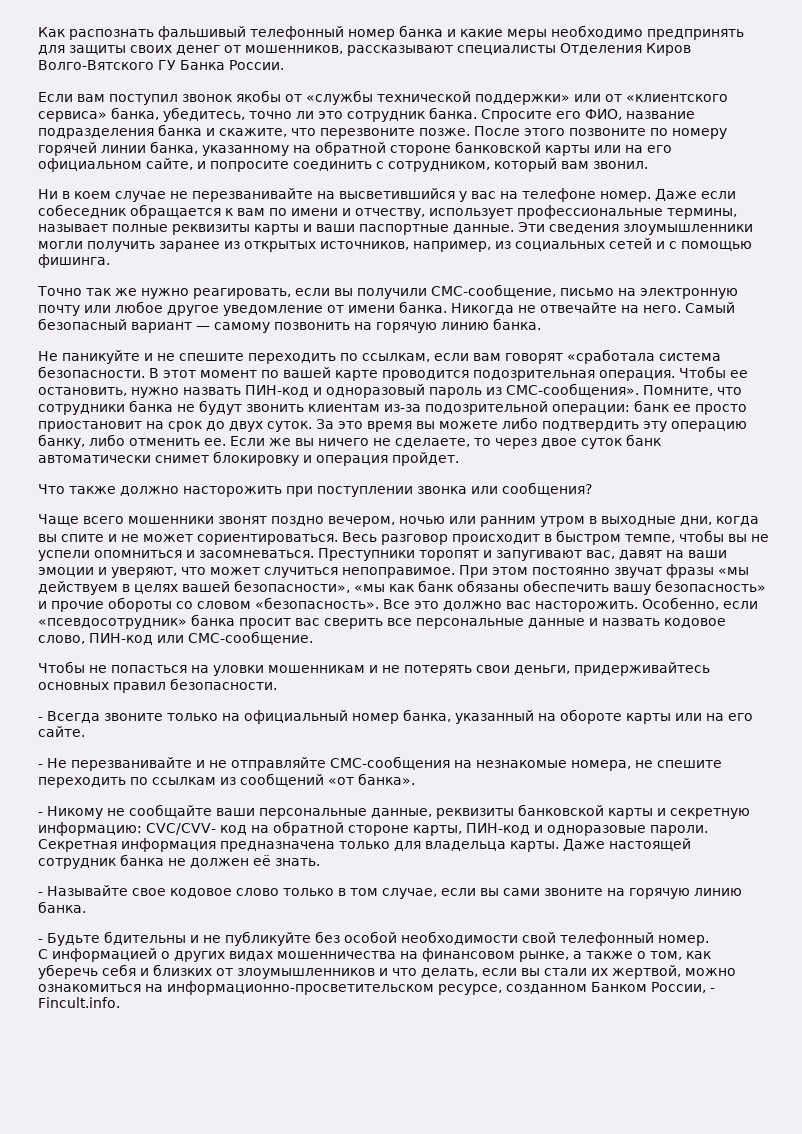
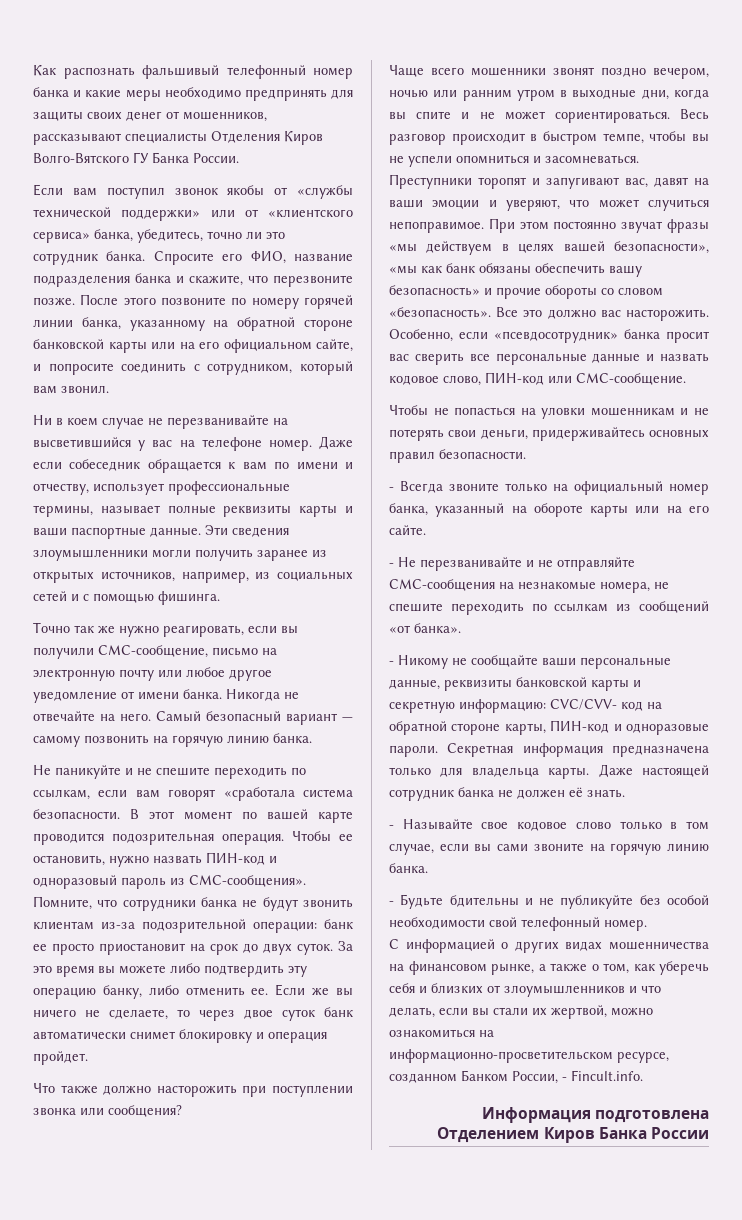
+ Информация подготовлена Отделением Киров Банка России

